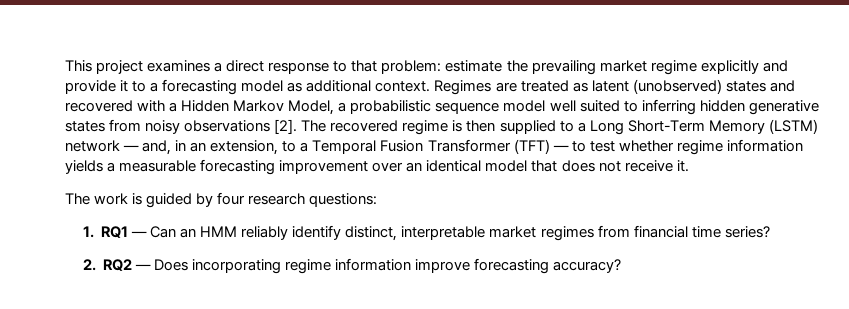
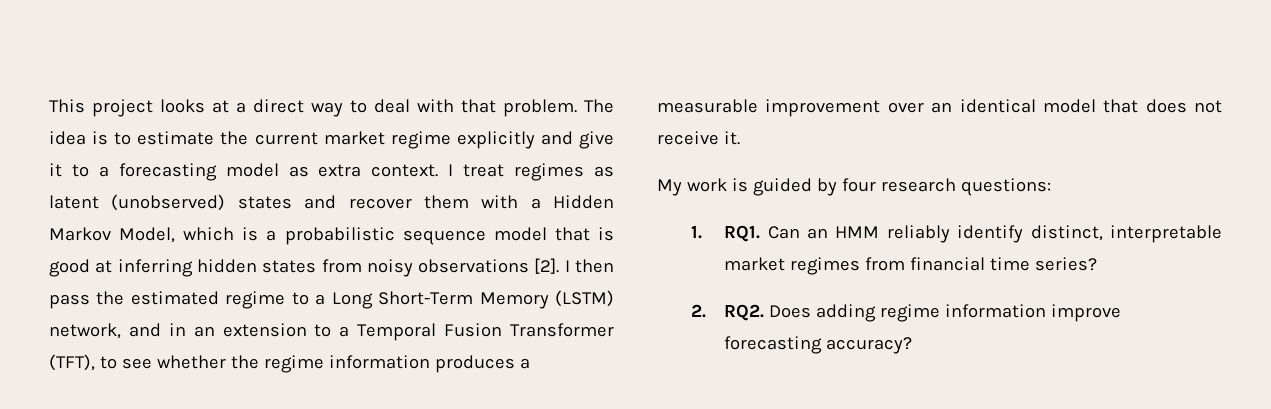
- This project examines a direct response to that problem: estimate the prevailing market regime explicitly and provide it to a forecasting model as additional context. Regimes are treated as latent (unobserved) states and recovered with a Hidden Markov Model, a probabilistic sequence model well suited to inferring hidden generative states from noisy observations [2].
+ This project looks at a direct way to deal with that problem. The idea is to estimate the current market regime explicitly and give it to a forecasting model as extra context. I treat regimes as latent (unobserved) states and recover them with a Hidden Markov Model, which is a probabilistic sequence model that is good at inferring hidden states from noisy observations [2].
- The recovered regime is then supplied to a Long Short-Term Memory (LSTM) network — and, in an extension, to a Temporal Fusion Transformer (TFT) — to test whether regime information yields a measurable forecasting improvement over an identical model that does not receive it.
+ I then pass the estimated regime to a Long Short-Term Memory (LSTM) network, and in an extension to a Temporal Fusion Transformer (TFT), to see whether the regime information produces a measurable improvement over an identical model that does not receive it.
- The work is guided by four research questions:
+ My work is guided by four research questions:
- 1. RQ1 — Can an HMM reliably identify distinct, interpretable market regimes from financial time series?
+ 1. RQ1. Can an HMM reliably identify distinct, interpretable market regimes from financial time series?
- 2. RQ2 — Does incorporating regime information improve forecasting accuracy?
+ 2. RQ2. Does adding regime information improve forecasting accuracy?

